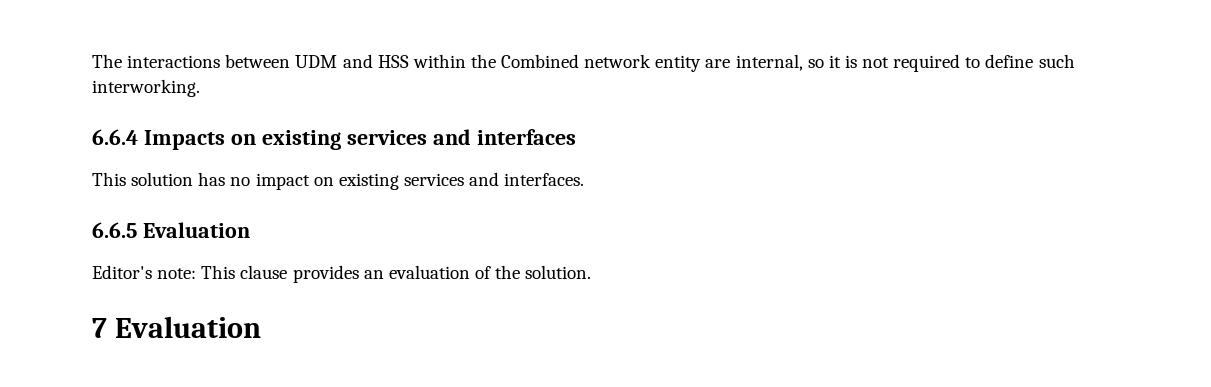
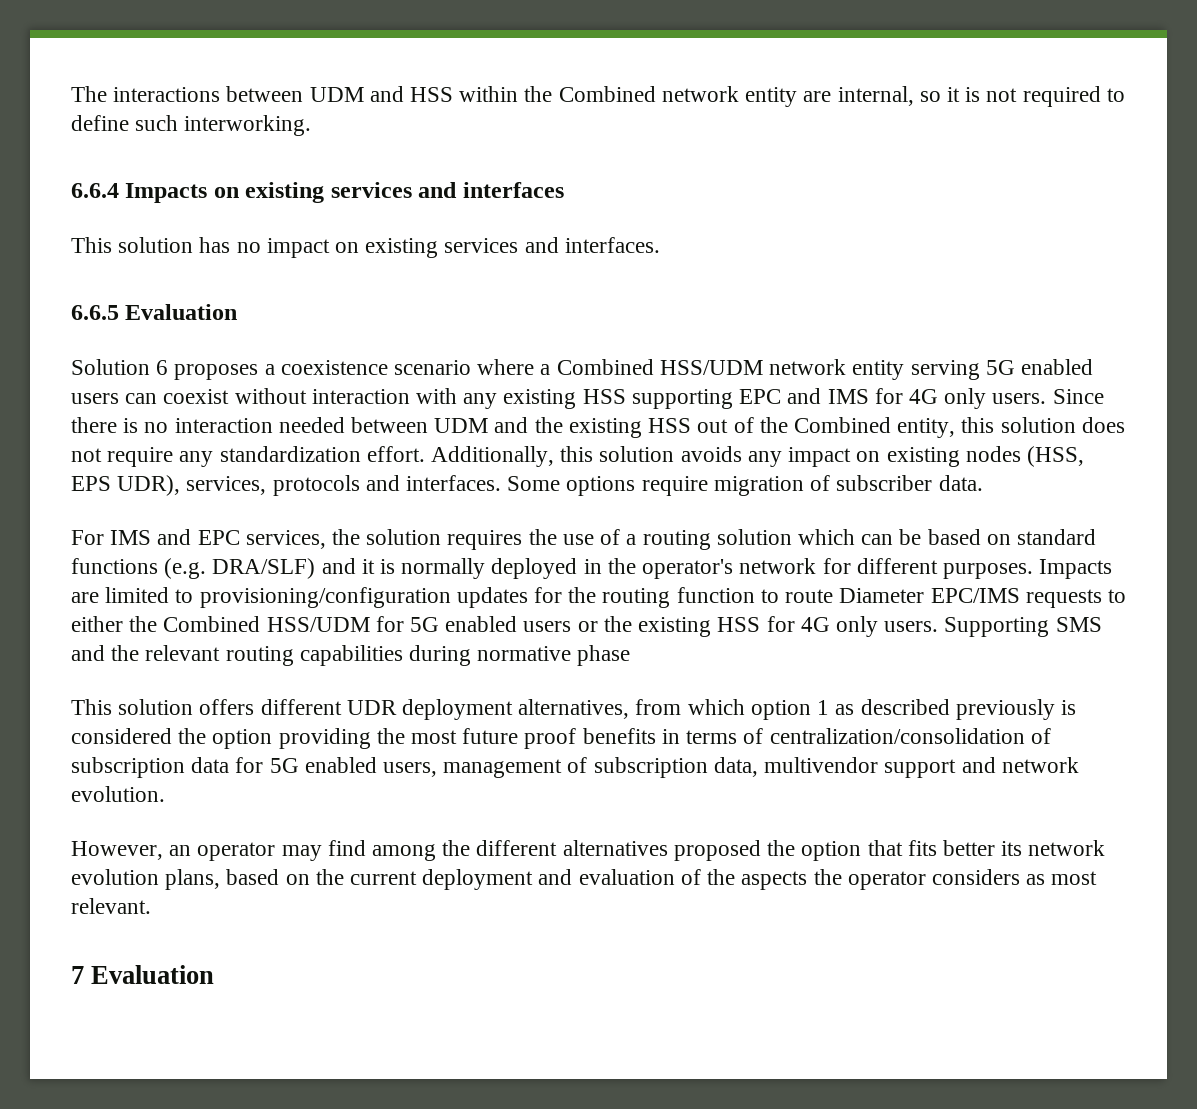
- Editor's note: This clause provides an evaluation of the solution.
+ Solution 6 proposes a coexistence scenario where a Combined HSS/UDM network entity serving 5G enabled users can coexist without interaction with any existing HSS supporting EPC and IMS for 4G only users. Since there is no interaction needed between UDM and the existing HSS out of the Combined entity, this solution does not require any standardization effort. Additionally, this solution avoids any impact on existing nodes (HSS, EPS UDR), services, protocols and interfaces. Some options require migration of subscriber data.
+ For IMS and EPC services, the solution requires the use of a routing solution which can be based on standard functions (e.g. DRA/SLF) and it is normally deployed in the operator's network for different purposes. Impacts are limited to provisioning/configuration updates for the routing function to route Diameter EPC/IMS requests to either the Combined HSS/UDM for 5G enabled users or the existing HSS for 4G only users. Supporting SMS and the relevant routing capabilities during normative phase
+ This solution offers different UDR deployment alternatives, from which option 1 as described previously is considered the option providing the most future proof benefits in terms of centralization/consolidation of subscription data for 5G enabled users, management of subscription data, multivendor support and network evolution.
+ However, an operator may find among the different alternatives proposed the option that fits better its network evolution plans, based on the current deployment and evaluation of the aspects the operator considers as most relevant.

